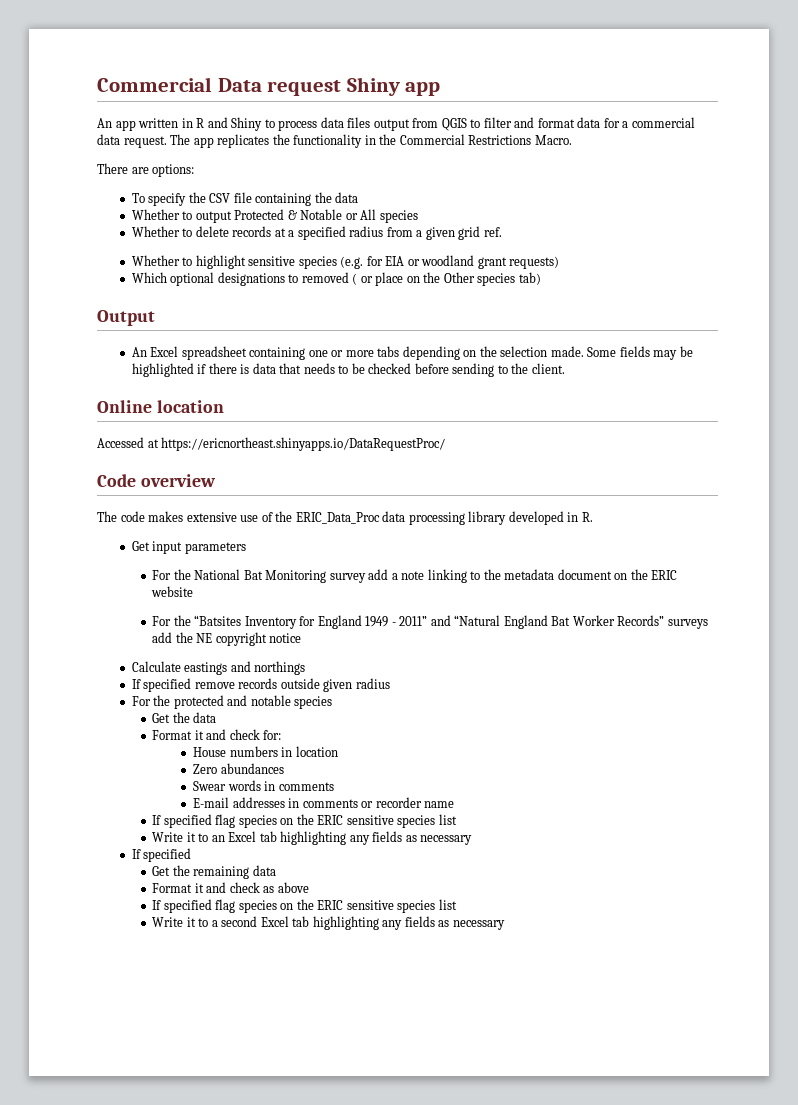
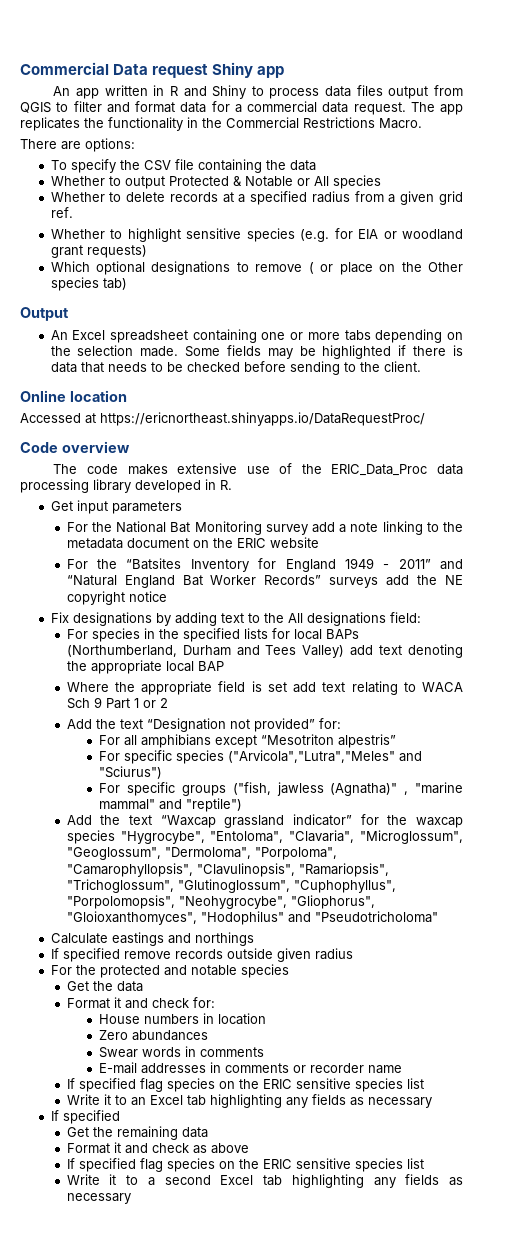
- Which optional designations to removed ( or place on the Other species tab)
+ Which optional designations to remove ( or place on the Other species tab)
+ Fix designations by adding text to the All designations field:
+ For species in the specified lists for local BAPs (Northumberland, Durham and Tees Valley) add text denoting the appropriate local BAP
+ Where the appropriate field is set add text relating to WACA Sch 9 Part 1 or 2
+ Add the text “Designation not provided” for:
+ For all amphibians except “Mesotriton alpestris”
+ For specific species ("Arvicola","Lutra","Meles" and "Sciurus")
+ For specific groups ("fish, jawless (Agnatha)" , "marine mammal" and "reptile")
+ Add the text “Waxcap grassland indicator” for the waxcap species "Hygrocybe", "Entoloma", "Clavaria", "Microglossum", "Geoglossum", "Dermoloma", "Porpoloma", "Camarophyllopsis", "Clavulinopsis", "Ramariopsis", "Trichoglossum", "Glutinoglossum", "Cuphophyllus", "Porpolomopsis", "Neohygrocybe", "Gliophorus", "Gloioxanthomyces", "Hodophilus" and "Pseudotricholoma"

